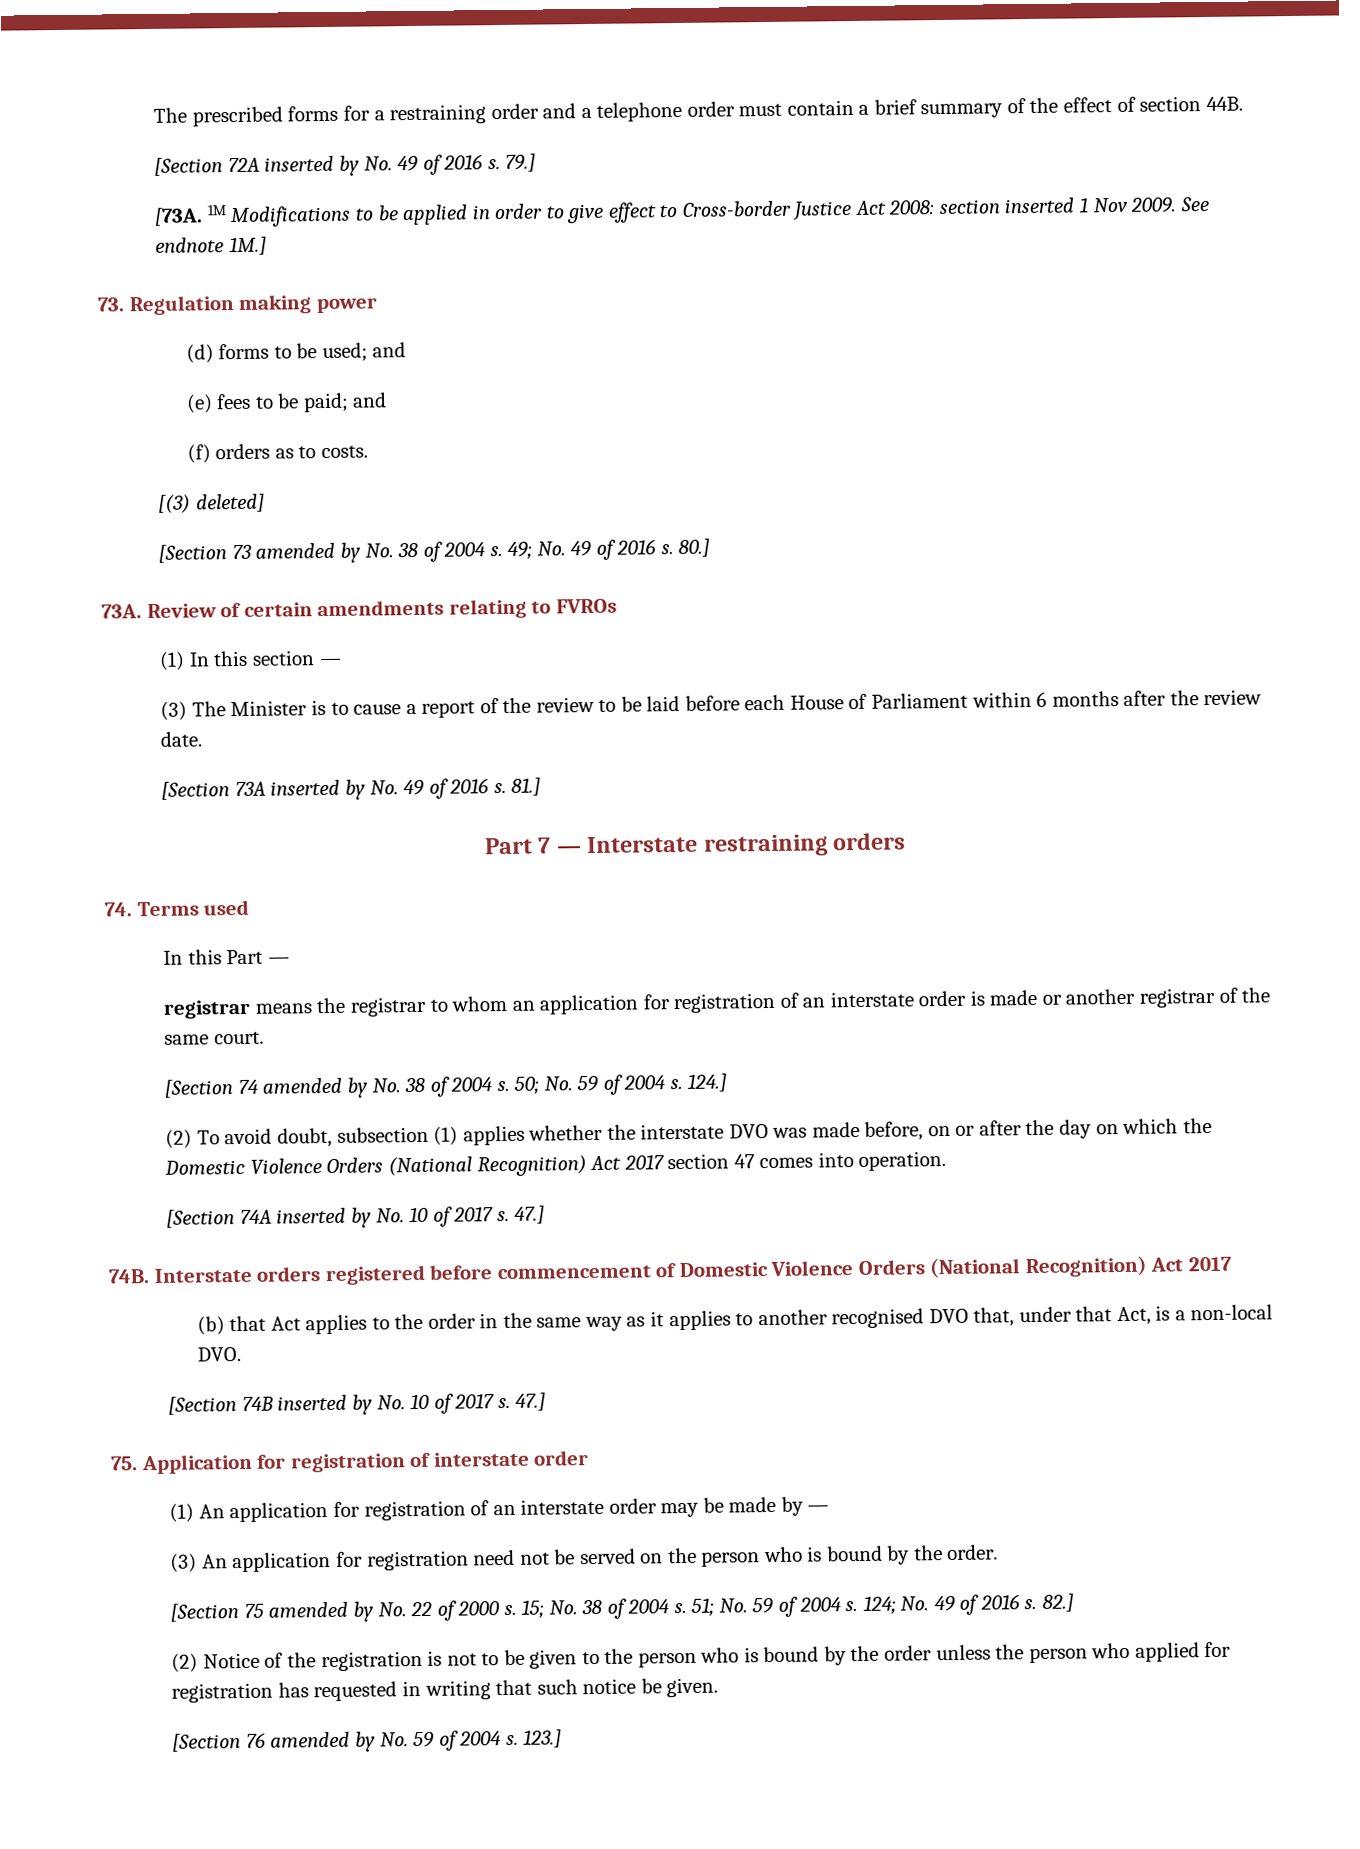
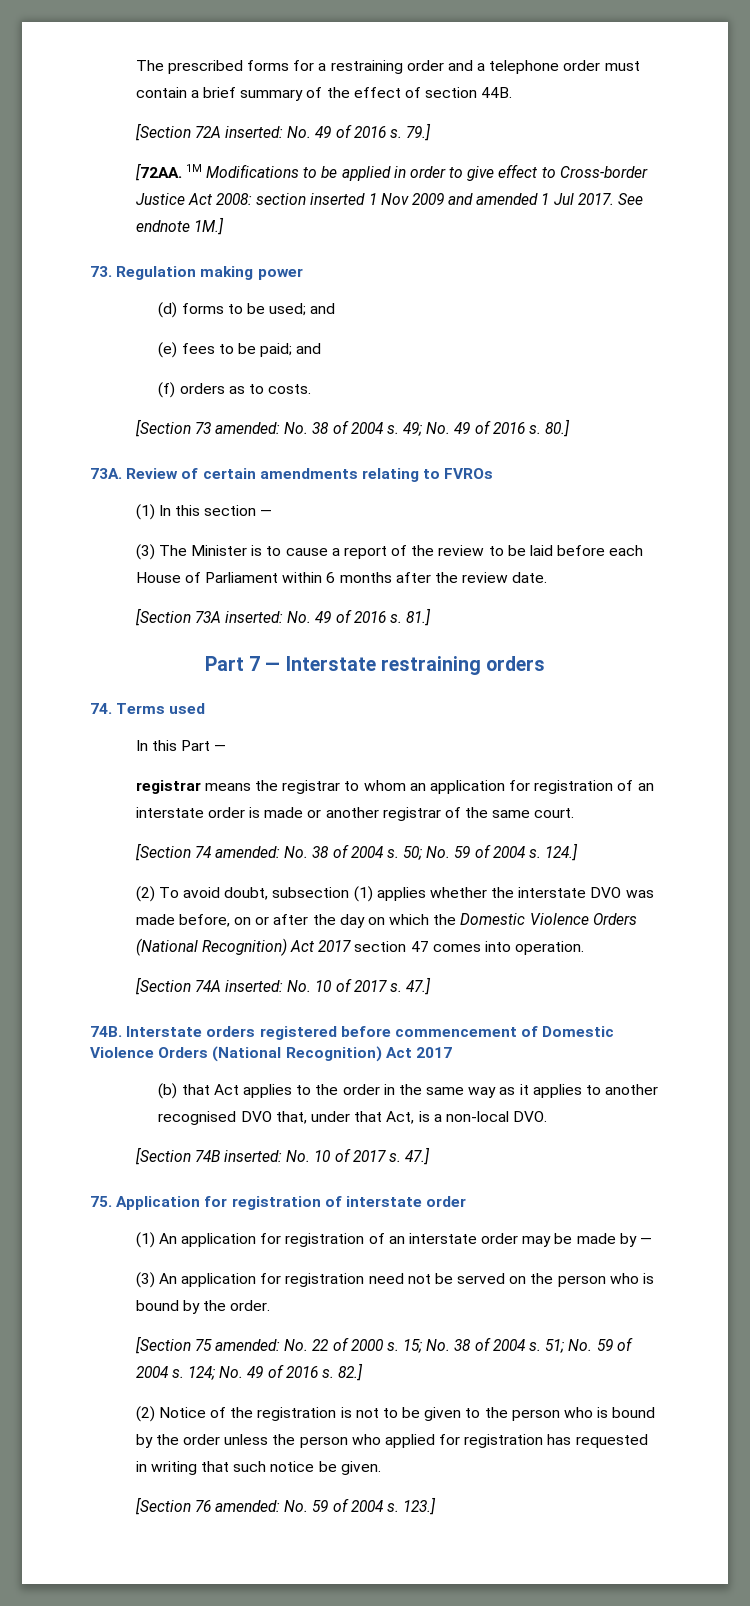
- [Section 72A inserted by No. 49 of 2016 s.
+ [Section 72A inserted: No. 49 of 2016 s.
- [73A.
+ [72AA.
- 1M Modifications to be applied in order to give effect to Cross-border Justice Act 2008: section inserted 1 Nov 2009.
+ 1M Modifications to be applied in order to give effect to Cross-border Justice Act 2008: section inserted 1 Nov 2009 and amended 1 Jul 2017.
- [(3) deleted]
- [Section 73 amended by No. 38 of 2004 s.
+ [Section 73 amended: No. 38 of 2004 s.
- [Section 73A inserted by No. 49 of 2016 s.
+ [Section 73A inserted: No. 49 of 2016 s.
- [Section 74 amended by No. 38 of 2004 s.
+ [Section 74 amended: No. 38 of 2004 s.
- [Section 74A inserted by No. 10 of 2017 s.
+ [Section 74A inserted: No. 10 of 2017 s.
- [Section 74B inserted by No. 10 of 2017 s.
+ [Section 74B inserted: No. 10 of 2017 s.
- [Section 75 amended by No. 22 of 2000 s.
+ [Section 75 amended: No. 22 of 2000 s.
- [Section 76 amended by No. 59 of 2004 s.
+ [Section 76 amended: No. 59 of 2004 s.

